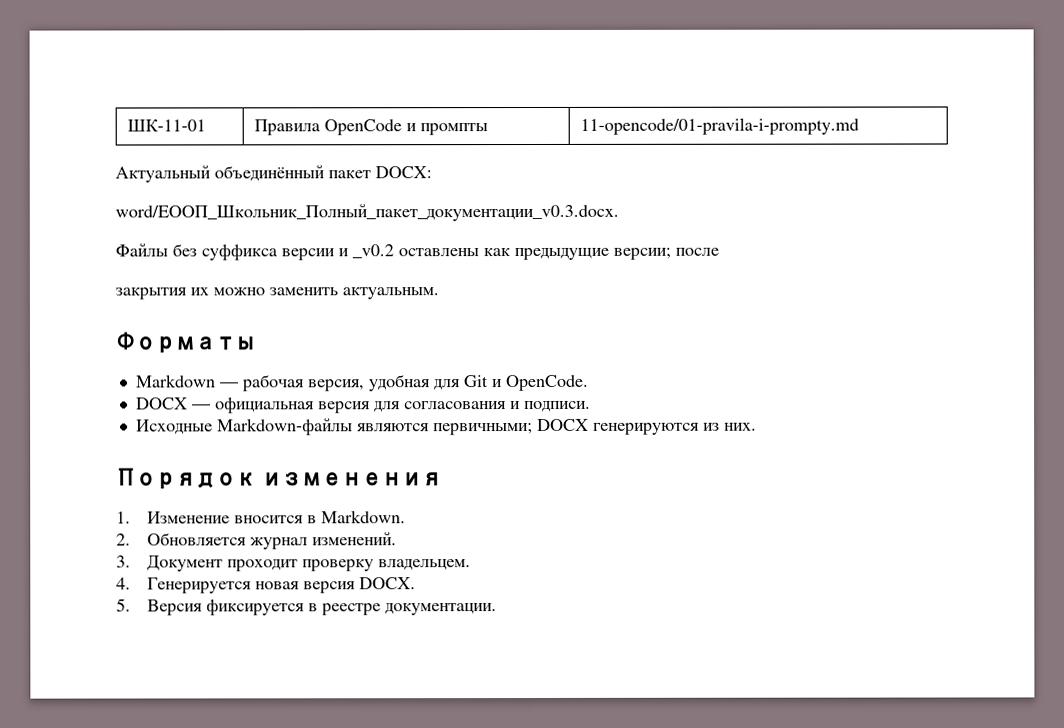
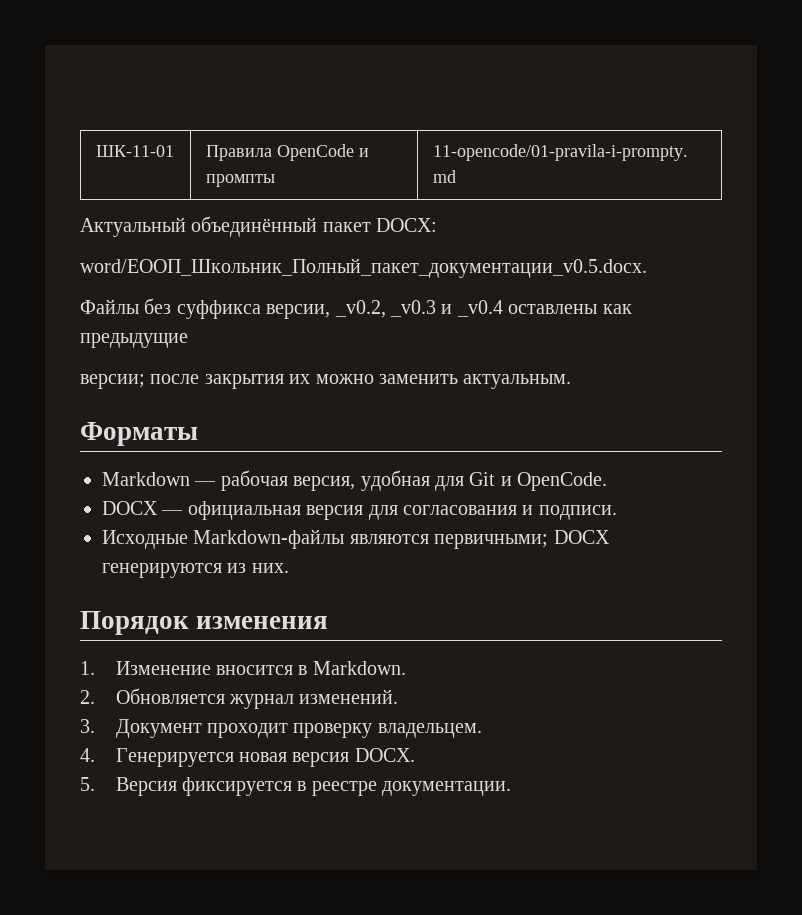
- word/ЕООП_Школьник_Полный_пакет_документации_v0.3.docx.
+ word/ЕООП_Школьник_Полный_пакет_документации_v0.5.docx.
- Файлы без суффикса версии и _v0.2 оставлены как предыдущие версии; после
- закрытия их можно заменить актуальным.
+ Файлы без суффикса версии, _v0.2, _v0.3 и _v0.4 оставлены как предыдущие
+ версии; после закрытия их можно заменить актуальным.

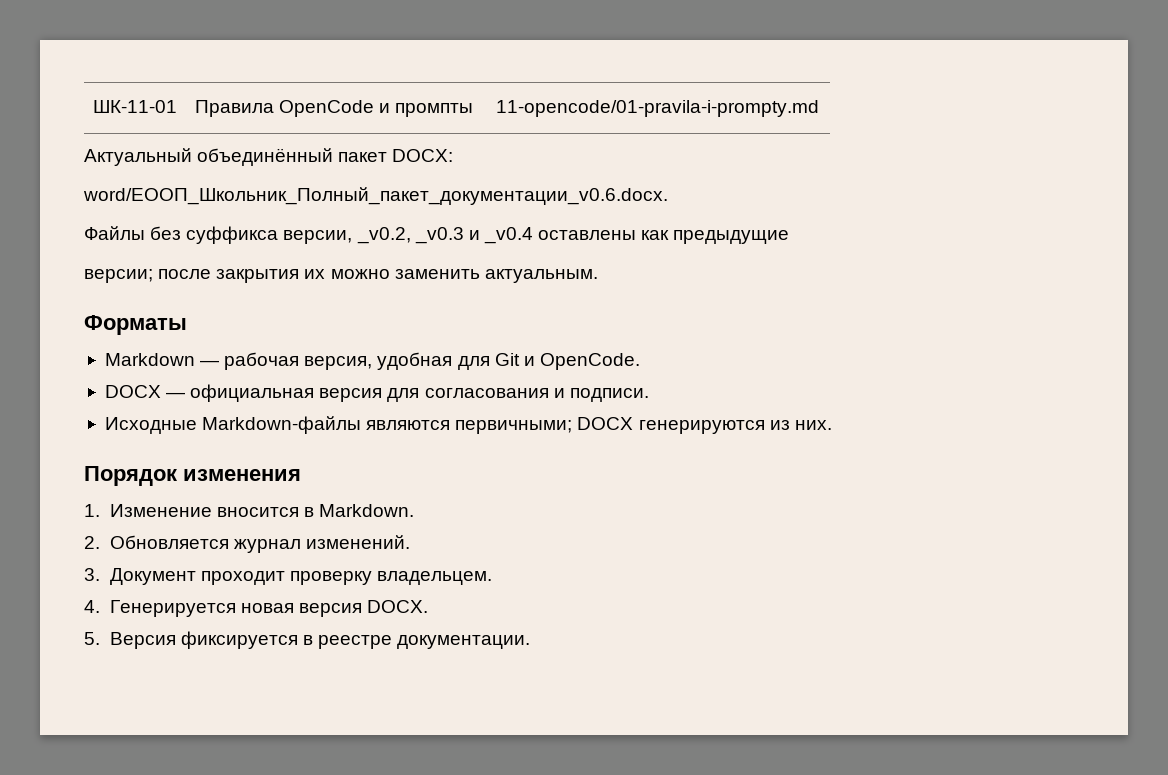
- word/ЕООП_Школьник_Полный_пакет_документации_v0.5.docx.
+ word/ЕООП_Школьник_Полный_пакет_документации_v0.6.docx.

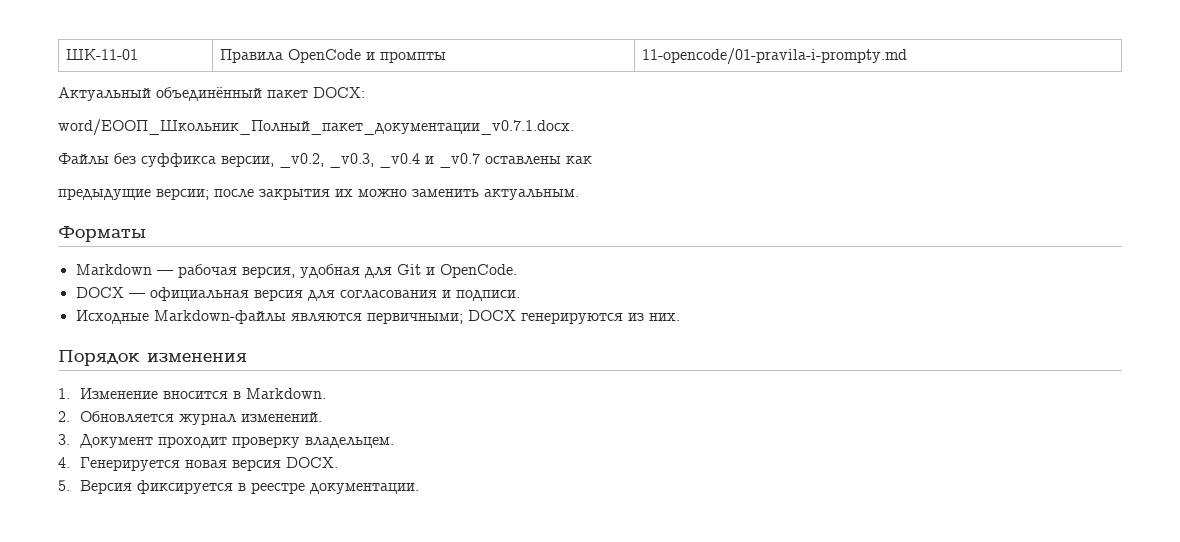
- word/ЕООП_Школьник_Полный_пакет_документации_v0.6.docx.
+ word/ЕООП_Школьник_Полный_пакет_документации_v0.7.1.docx.
- Файлы без суффикса версии, _v0.2, _v0.3 и _v0.4 оставлены как предыдущие
- версии; после закрытия их можно заменить актуальным.
+ Файлы без суффикса версии, _v0.2, _v0.3, _v0.4 и _v0.7 оставлены как
+ предыдущие версии; после закрытия их можно заменить актуальным.

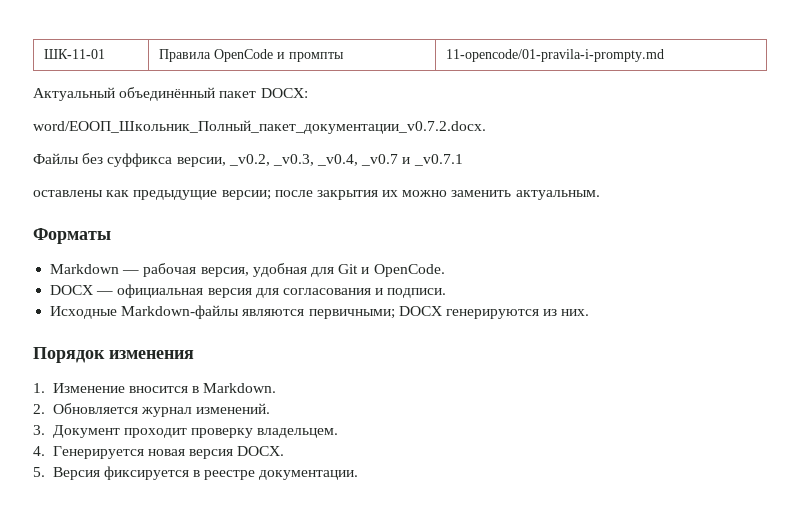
- word/ЕООП_Школьник_Полный_пакет_документации_v0.7.1.docx.
+ word/ЕООП_Школьник_Полный_пакет_документации_v0.7.2.docx.
- Файлы без суффикса версии, _v0.2, _v0.3, _v0.4 и _v0.7 оставлены как
- предыдущие версии; после закрытия их можно заменить актуальным.
+ Файлы без суффикса версии, _v0.2, _v0.3, _v0.4, _v0.7 и _v0.7.1
+ оставлены как предыдущие версии; после закрытия их можно заменить актуальным.

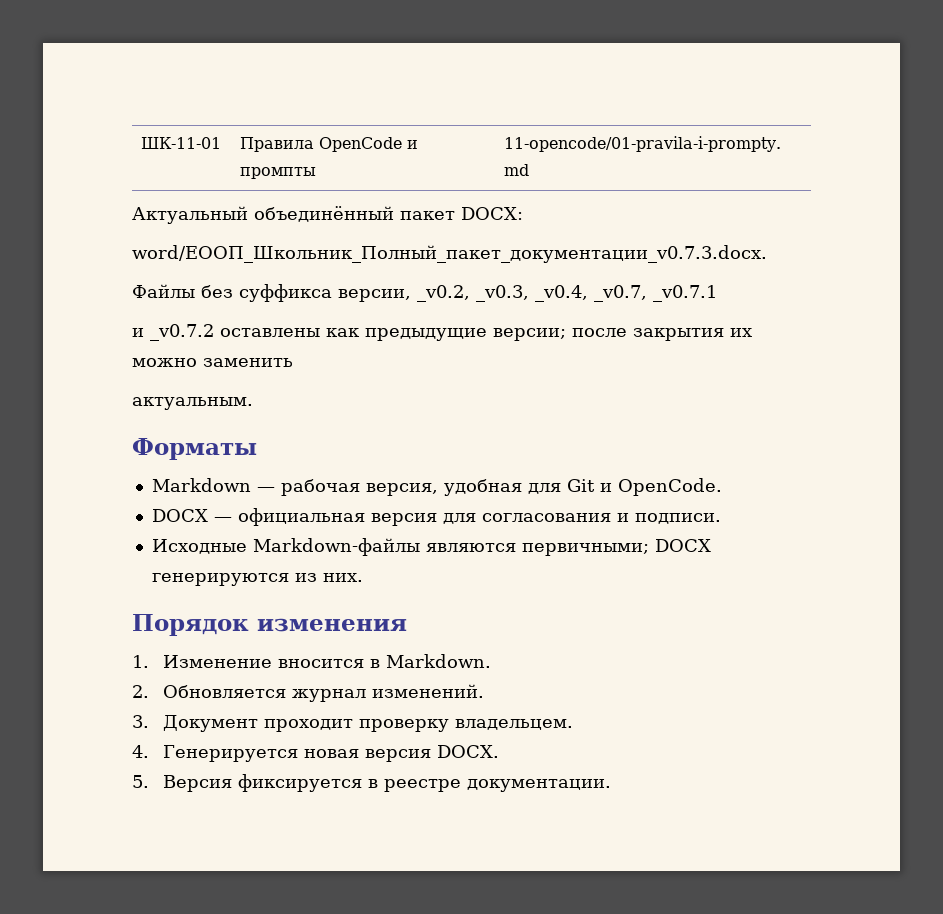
- word/ЕООП_Школьник_Полный_пакет_документации_v0.7.2.docx.
+ word/ЕООП_Школьник_Полный_пакет_документации_v0.7.3.docx.
- Файлы без суффикса версии, _v0.2, _v0.3, _v0.4, _v0.7 и _v0.7.1
+ Файлы без суффикса версии, _v0.2, _v0.3, _v0.4, _v0.7, _v0.7.1
- оставлены как предыдущие версии; после закрытия их можно заменить актуальным.
+ и _v0.7.2 оставлены как предыдущие версии; после закрытия их можно заменить
+ актуальным.

